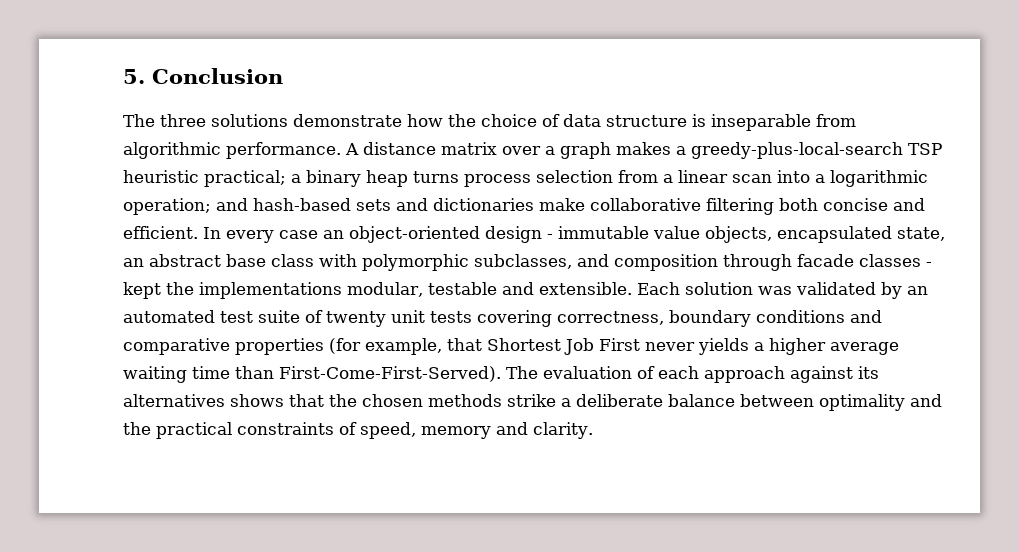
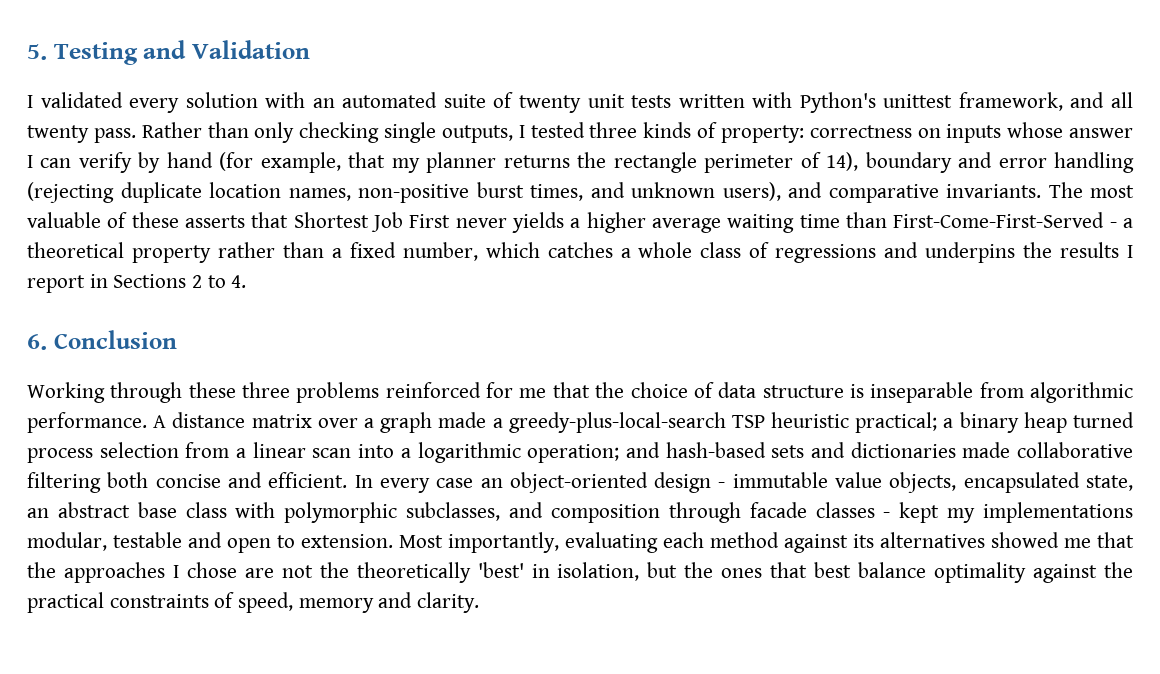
- 5. Conclusion
- The three solutions demonstrate how the choice of data structure is inseparable from algorithmic performance.
+ 5. Testing and Validation
+ I validated every solution with an automated suite of twenty unit tests written with Python's unittest framework, and all twenty pass. Rather than only checking single outputs, I tested three kinds of property: correctness on inputs whose answer I can verify by hand (for example, that my planner returns the rectangle perimeter of 14), boundary and error handling (rejecting duplicate location names, non-positive burst times, and unknown users), and comparative invariants. The most valuable of these asserts that Shortest Job First never yields a higher average waiting time than First-Come-First-Served - a theoretical property rather than a fixed number, which catches a whole class of regressions and underpins the results I report in Sections 2 to 4.
+ 6. Conclusion
+ Working through these three problems reinforced for me that the choice of data structure is inseparable from algorithmic performance.
- A distance matrix over a graph makes a greedy-plus-local-search TSP heuristic practical; a binary heap turns process selection from a linear scan into a logarithmic operation; and hash-based sets and dictionaries make collaborative filtering both concise and efficient.
+ A distance matrix over a graph made a greedy-plus-local-search TSP heuristic practical; a binary heap turned process selection from a linear scan into a logarithmic operation; and hash-based sets and dictionaries made collaborative filtering both concise and efficient.
- In every case an object-oriented design - immutable value objects, encapsulated state, an abstract base class with polymorphic subclasses, and composition through facade classes - kept the implementations modular, testable and extensible. Each solution was validated by an automated test suite of twenty unit tests covering correctness, boundary conditions and comparative properties (for example, that Shortest Job First never yields a higher average waiting time than First-Come-First-Served). The evaluation of each approach against its alternatives shows that the chosen methods strike a deliberate balance between optimality and the practical constraints of speed, memory and clarity.
+ In every case an object-oriented design - immutable value objects, encapsulated state, an abstract base class with polymorphic subclasses, and composition through facade classes - kept my implementations modular, testable and open to extension. Most importantly, evaluating each method against its alternatives showed me that the approaches I chose are not the theoretically 'best' in isolation, but the ones that best balance optimality against the practical constraints of speed, memory and clarity.

